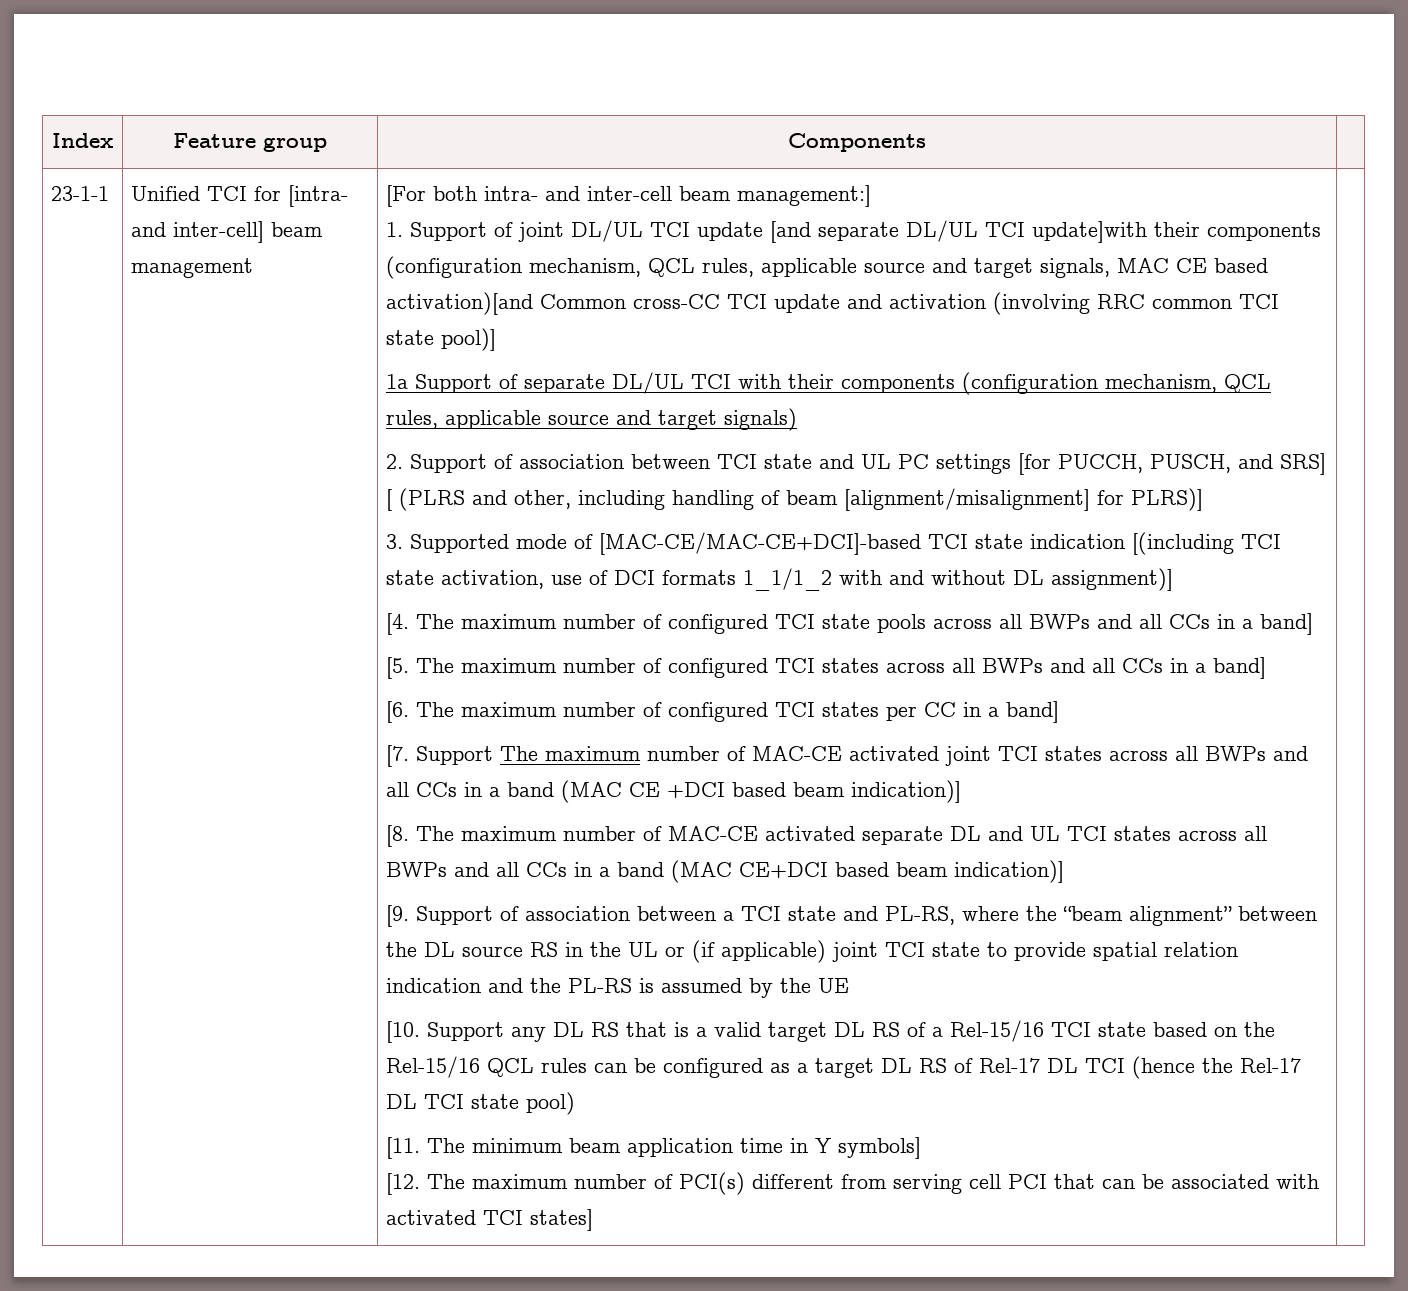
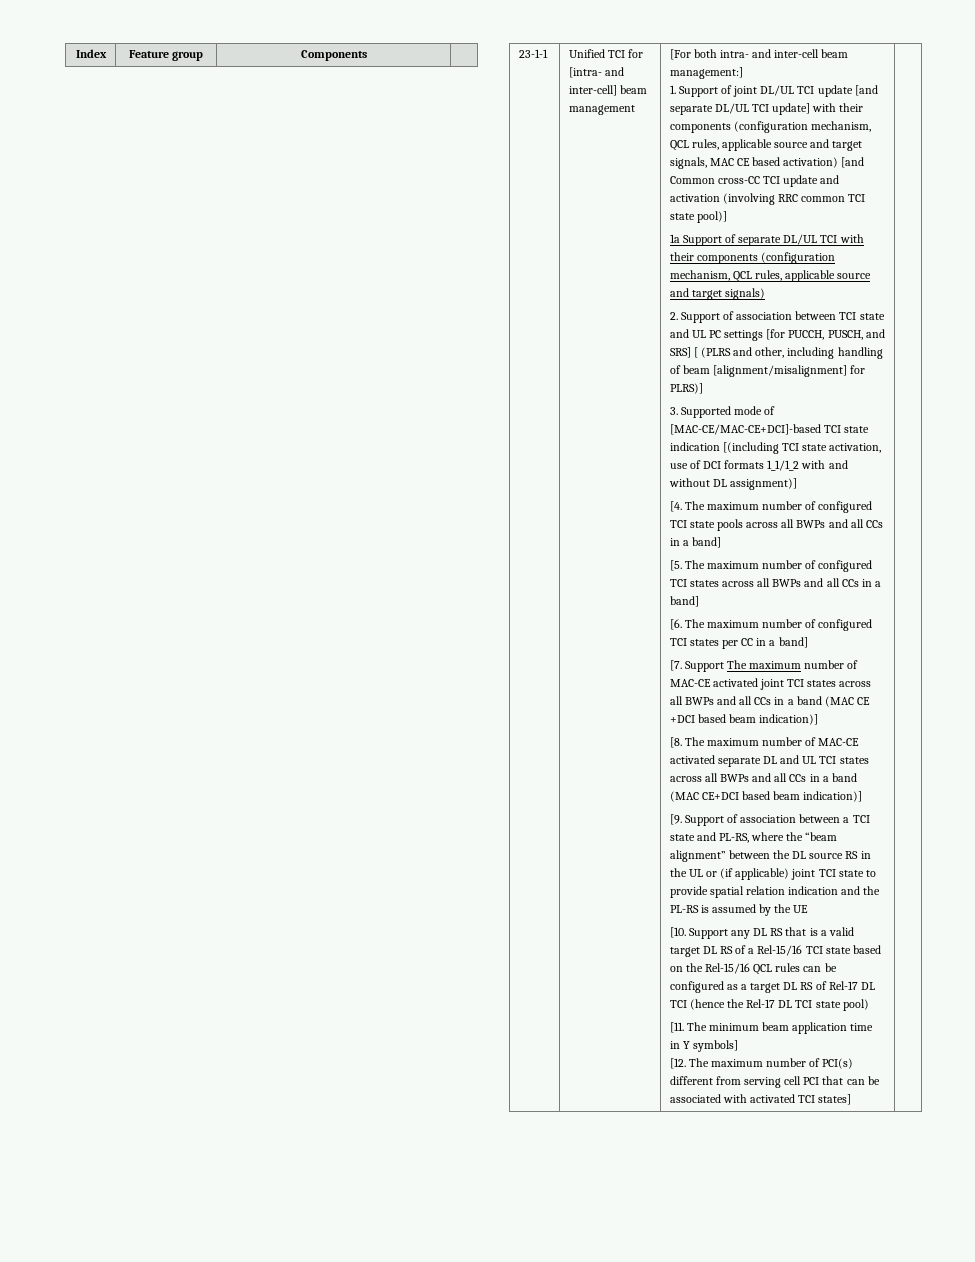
- 1. Support of joint DL/UL TCI update [and separate DL/UL TCI update]with their components (configuration mechanism, QCL rules, applicable source and target signals, MAC CE based activation)[and Common cross-CC TCI update and activation (involving RRC common TCI state pool)]
+ 1. Support of joint DL/UL TCI update [and separate DL/UL TCI update] with their components (configuration mechanism, QCL rules, applicable source and target signals, MAC CE based activation) [and Common cross-CC TCI update and activation (involving RRC common TCI state pool)]

